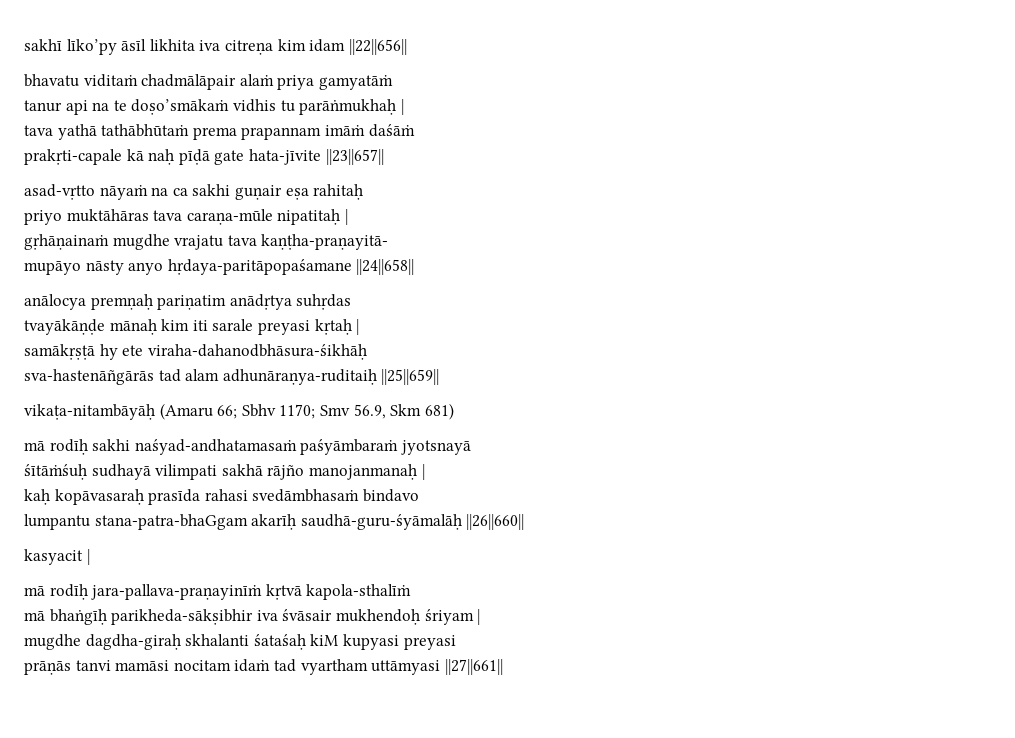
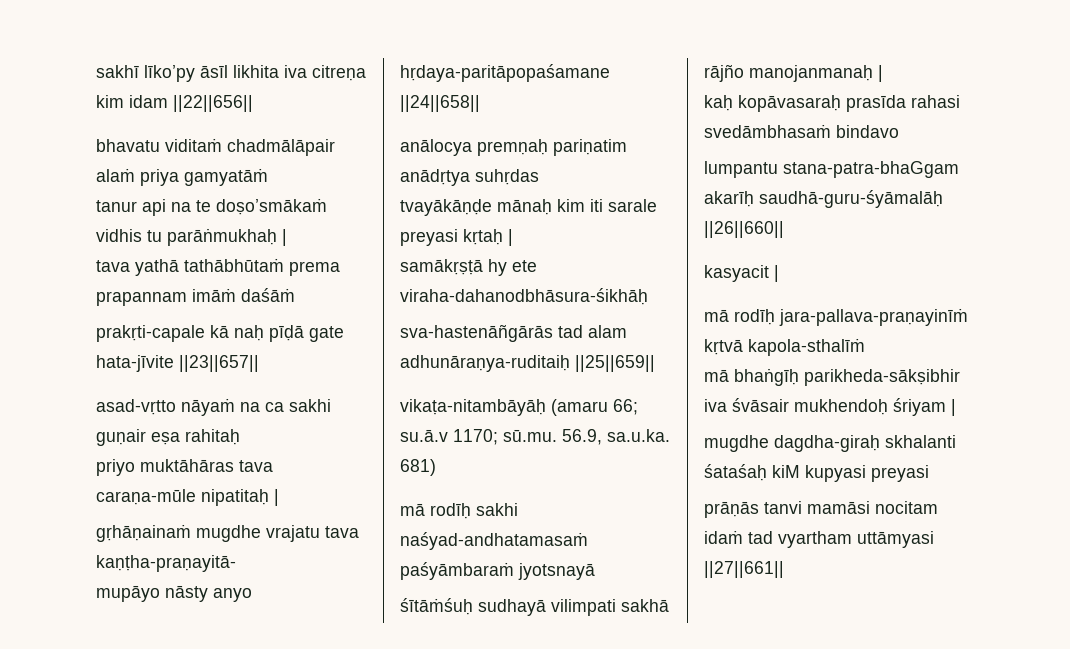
- vikaṭa-nitambāyāḥ (Amaru 66; Sbhv 1170; Smv 56.9, Skm 681)
+ vikaṭa-nitambāyāḥ (amaru 66; su.ā.v 1170; sū.mu. 56.9, sa.u.ka. 681)

